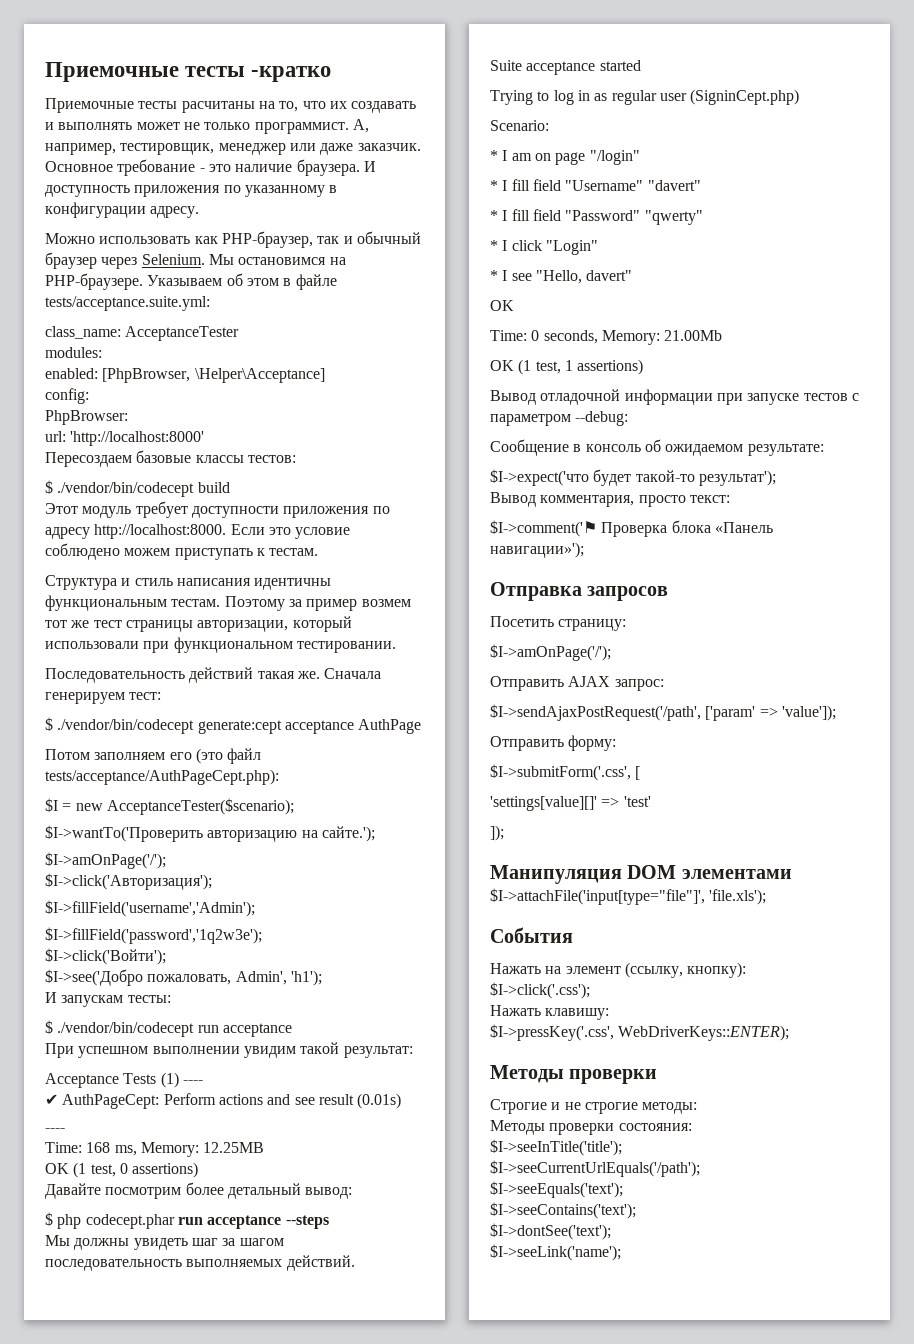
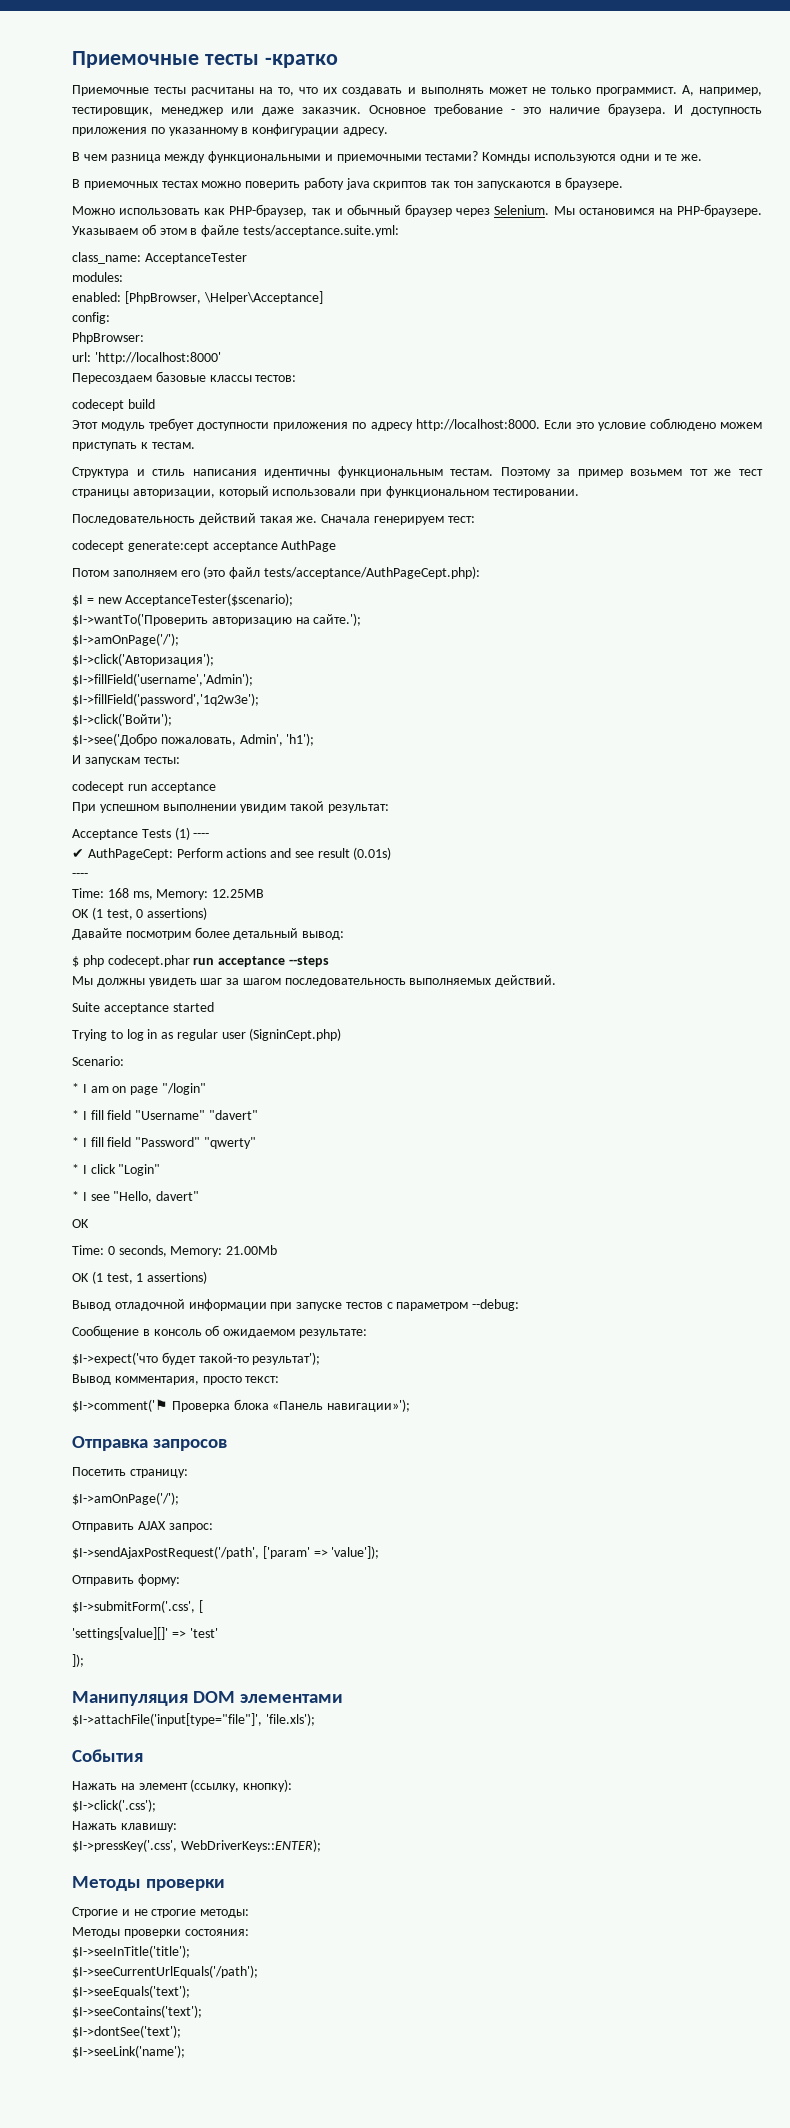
+ В чем разница между функциональными и приемочными тестами? Комнды используются одни и те же.
+ В приемочных тестах можно поверить работу java скриптов так тон запускаются в браузере.
- $ ./vendor/bin/codecept build
+ codecept build
- Поэтому за пример возмем тот же тест страницы авторизации, который использовали при функциональном тестировании.
+ Поэтому за пример возьмем тот же тест страницы авторизации, который использовали при функциональном тестировании.
- $ ./vendor/bin/codecept generate:cept acceptance AuthPage
+ codecept generate:cept acceptance AuthPage
- $ ./vendor/bin/codecept run acceptance
+ codecept run acceptance

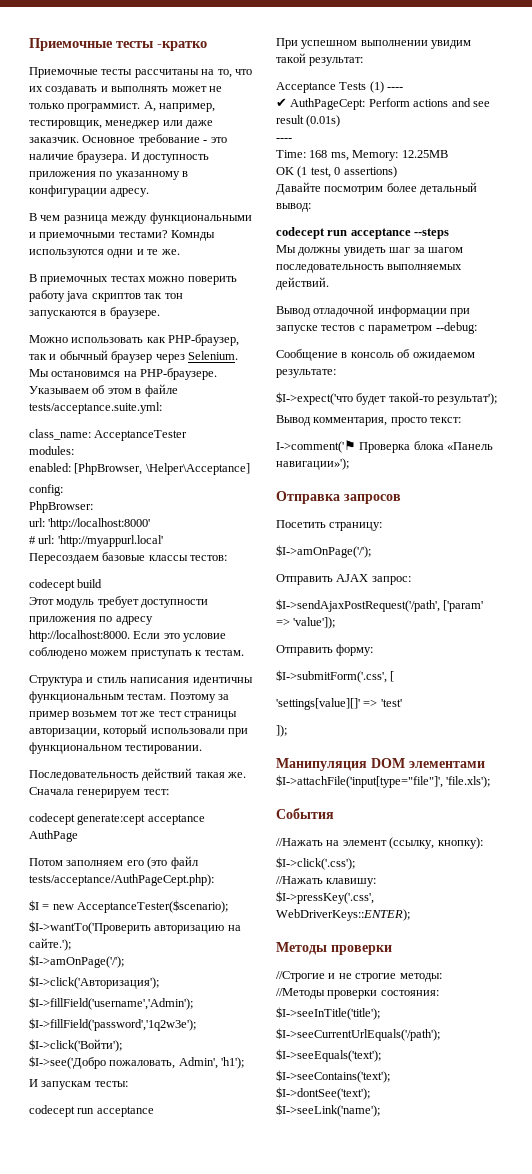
- Приемочные тесты расчитаны на то, что их создавать и выполнять может не только программист.
+ Приемочные тесты рассчитаны на то, что их создавать и выполнять может не только программист.
+ # url: 'http://myappurl.local'
- $ php codecept.phar run acceptance --steps
+ codecept run acceptance --steps
- Suite acceptance started
- Trying to log in as regular user (SigninCept.php)
- Scenario:
- * I am on page "/login"
- * I fill field "Username" "davert"
- * I fill field "Password" "qwerty"
- * I click "Login"
- * I see "Hello, davert"
- OK
- Time: 0 seconds, Memory: 21.00Mb
- OK (1 test, 1 assertions)
- $I->comment('⚑ Проверка блока «Панель навигации»');
+ I->comment('⚑ Проверка блока «Панель навигации»');
- Нажать на элемент (ссылку, кнопку):
+ //Нажать на элемент (ссылку, кнопку):
- Нажать клавишу:
+ //Нажать клавишу:
- Строгие и не строгие методы:
+ //Строгие и не строгие методы:
- Методы проверки состояния:
+ //Методы проверки состояния:

